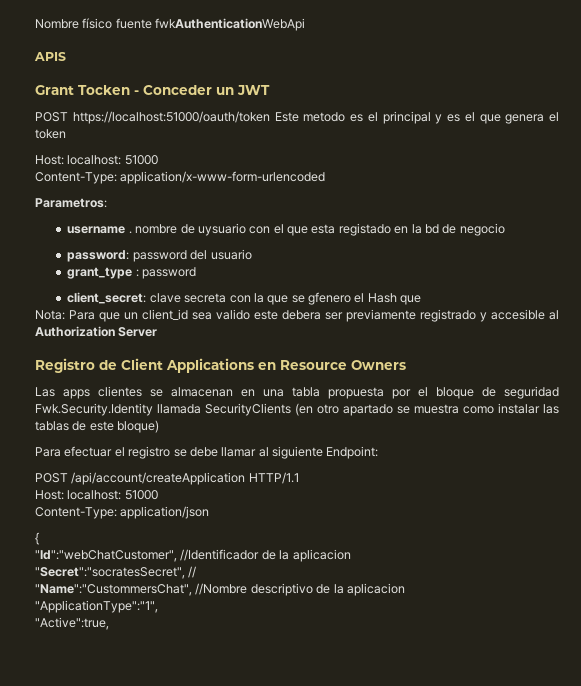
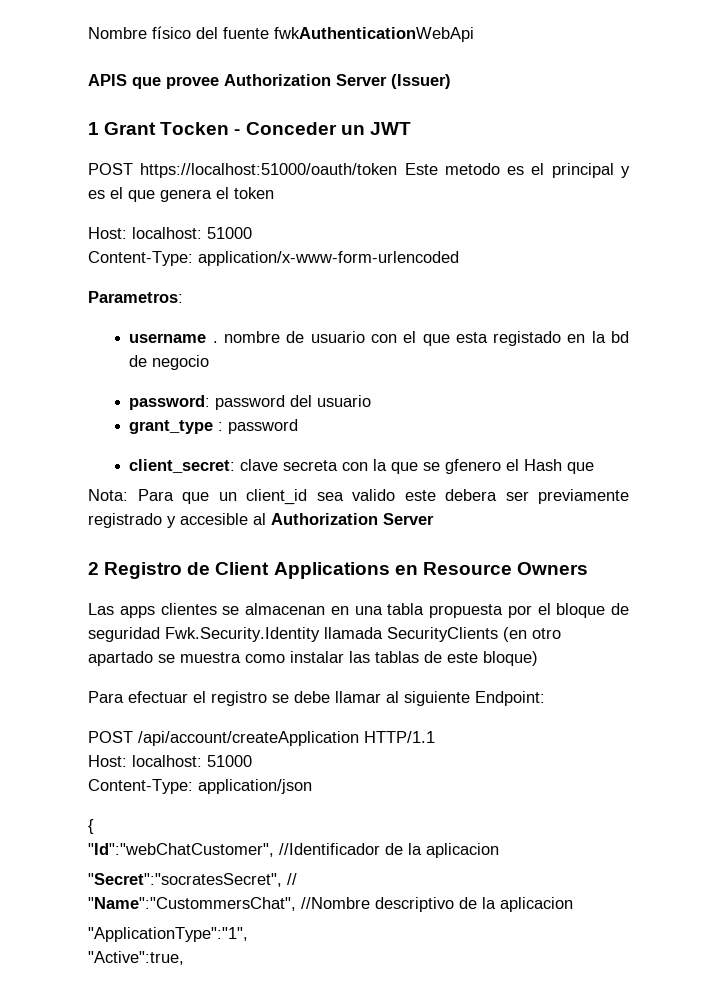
- Nombre físico fuente fwkAuthenticationWebApi
+ Nombre físico del fuente fwkAuthenticationWebApi
- APIS
- Grant Tocken - Conceder un JWT
+ APIS que provee Authorization Server (Issuer)
+ 1 Grant Tocken - Conceder un JWT
- username . nombre de uysuario con el que esta registado en la bd de negocio
+ username . nombre de usuario con el que esta registado en la bd de negocio
- Registro de Client Applications en Resource Owners
+ 2 Registro de Client Applications en Resource Owners

